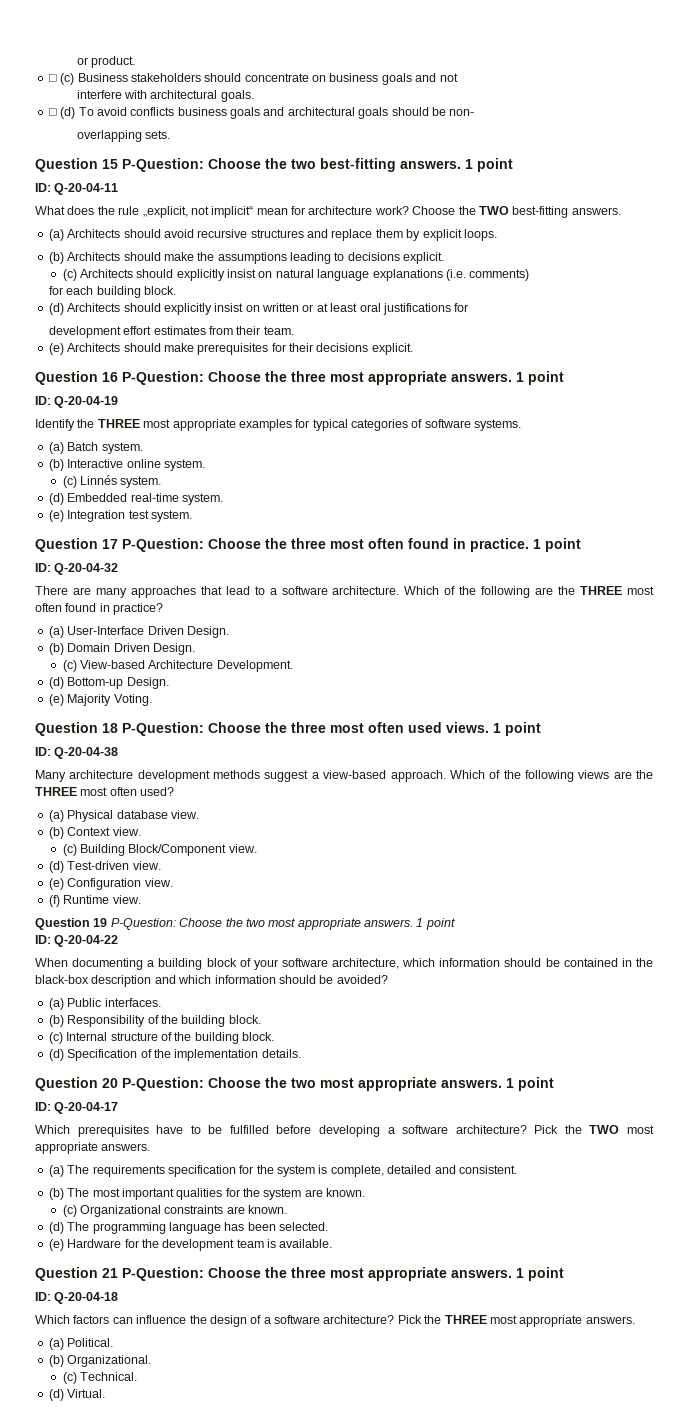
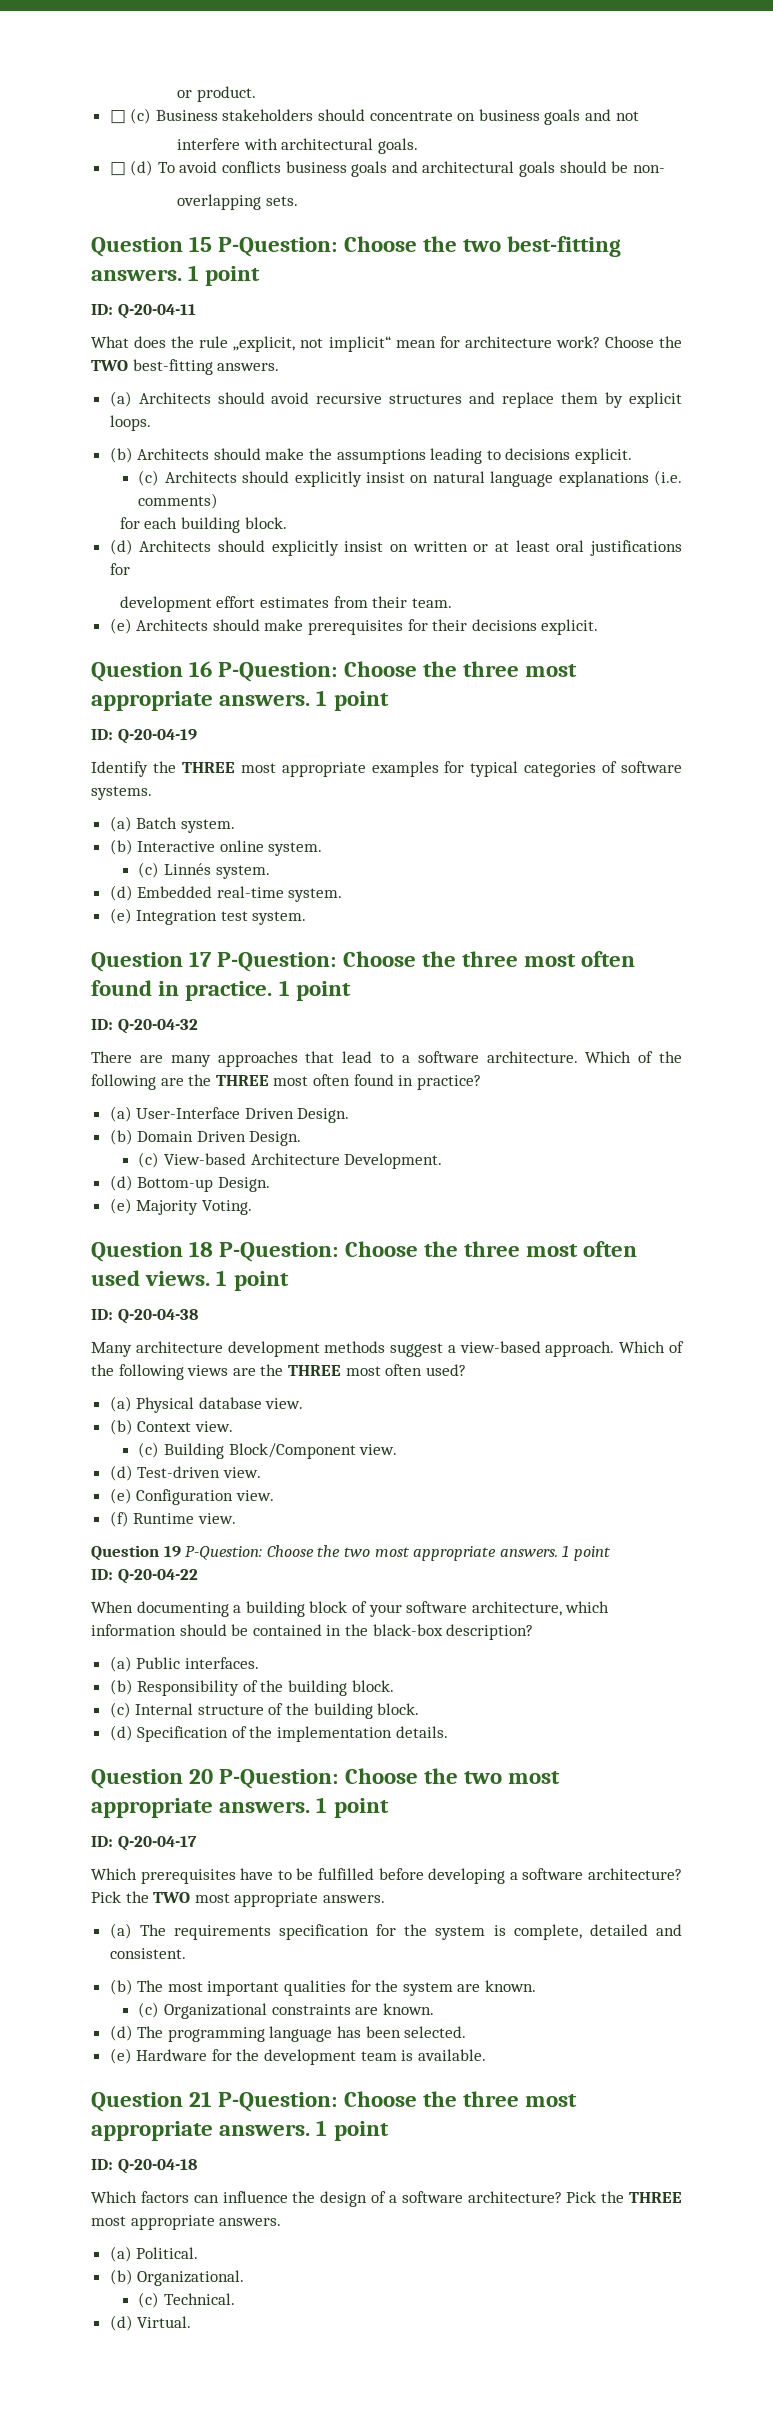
- When documenting a building block of your software architecture, which information should be contained in the black-box description and which information should be avoided?
+ When documenting a building block of your software architecture, which information should be contained in the black-box description?

